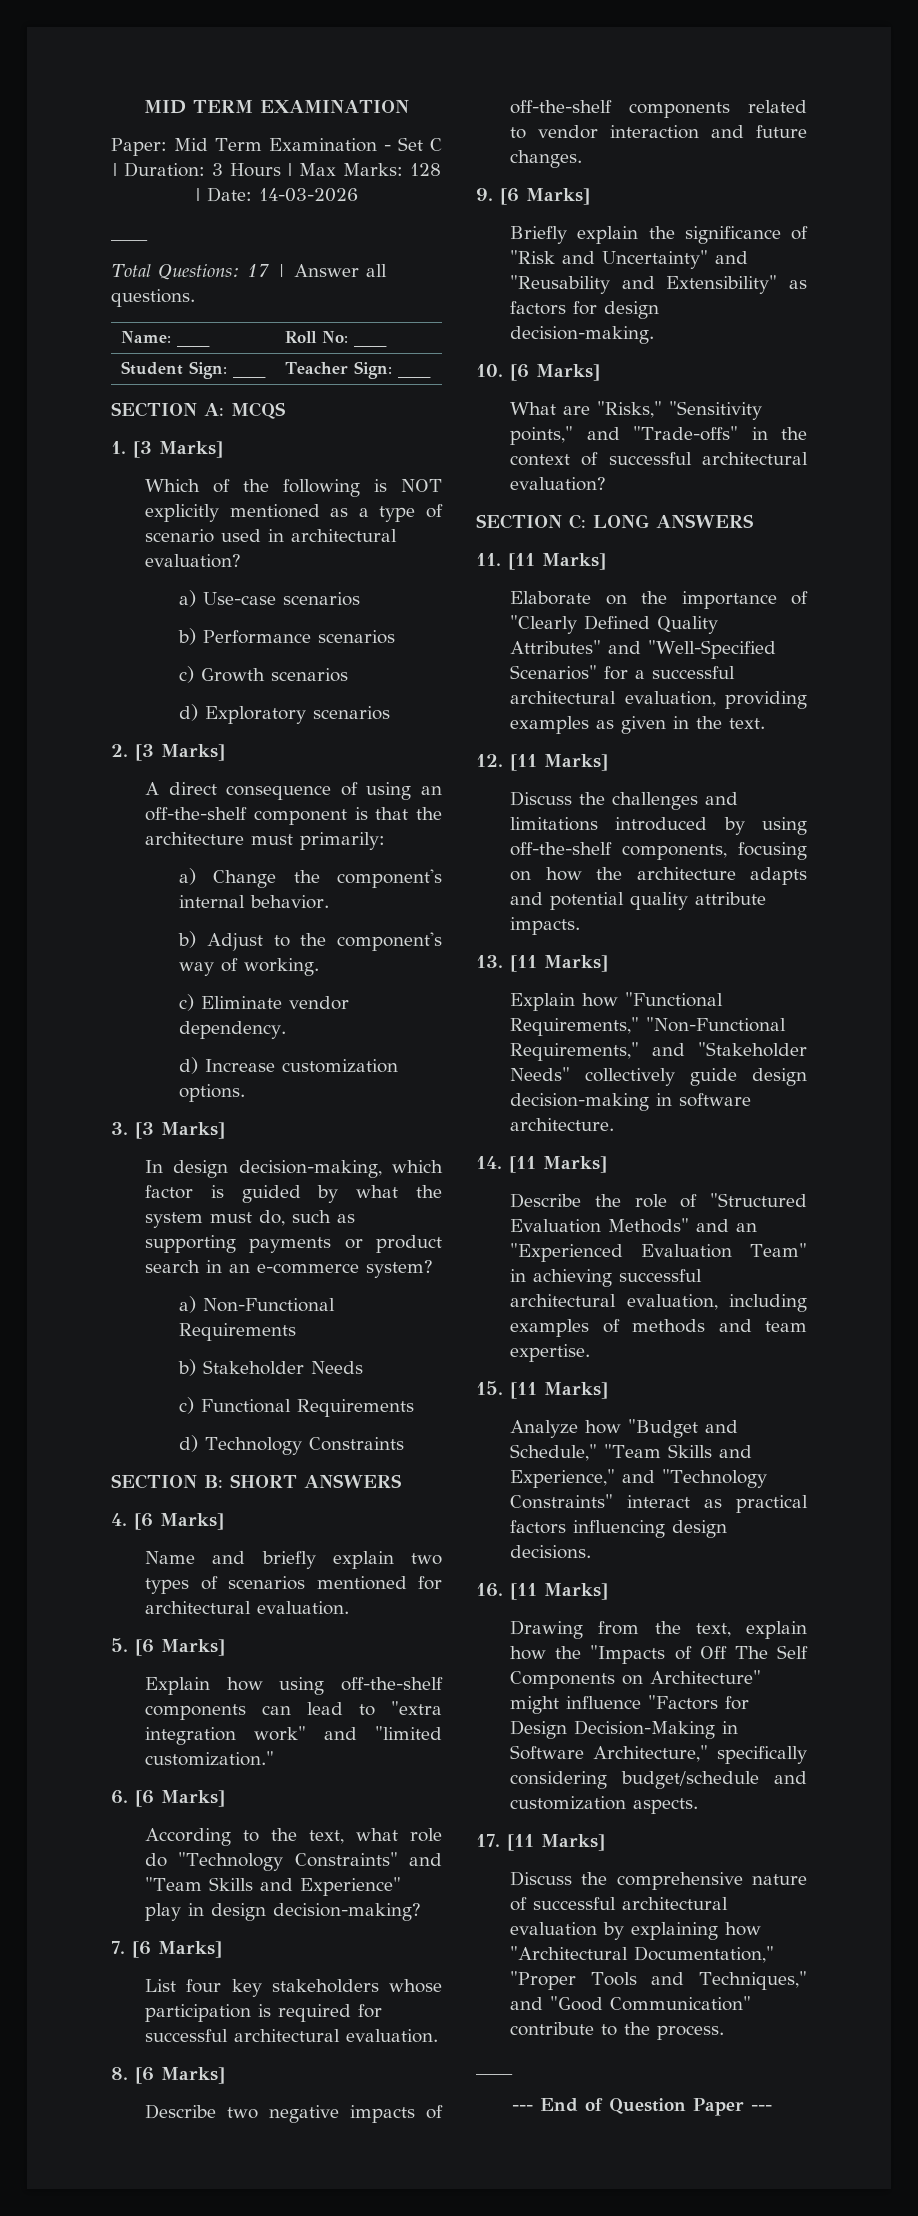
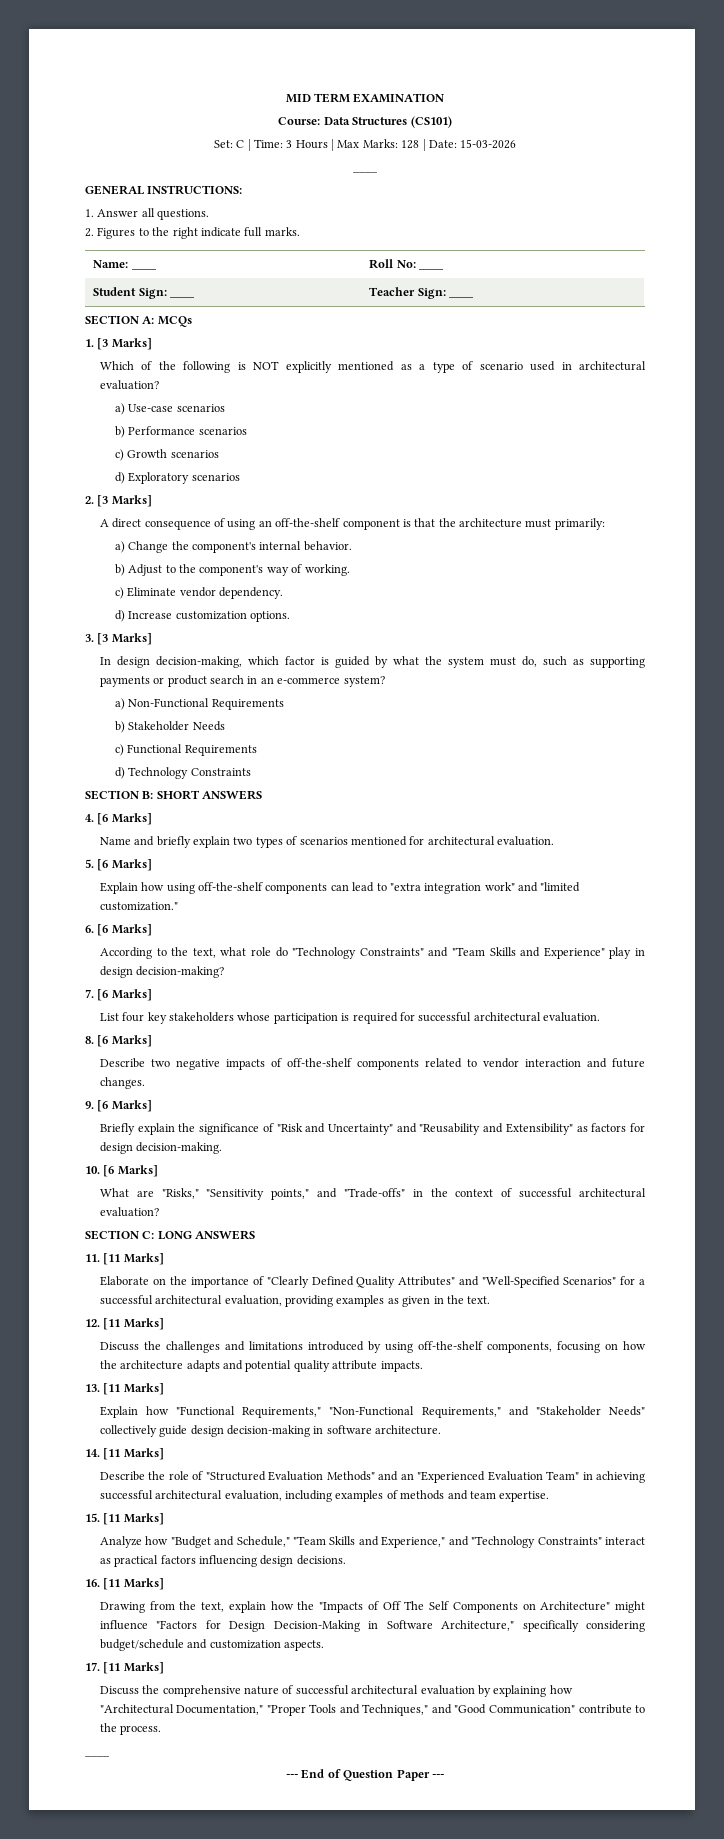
- Paper: Mid Term Examination - Set C | Duration: 3 Hours | Max Marks: 128 | Date: 14-03-2026
+ Course: Data Structures (CS101)
+ Set: C | Time: 3 Hours | Max Marks: 128 | Date: 15-03-2026
  ____
- Total Questions: 17 | Answer all questions.
+ GENERAL INSTRUCTIONS:
+ 1. Answer all questions.
+ 2. Figures to the right indicate full marks.
- SECTION A: MCQS
+ SECTION A: MCQs

